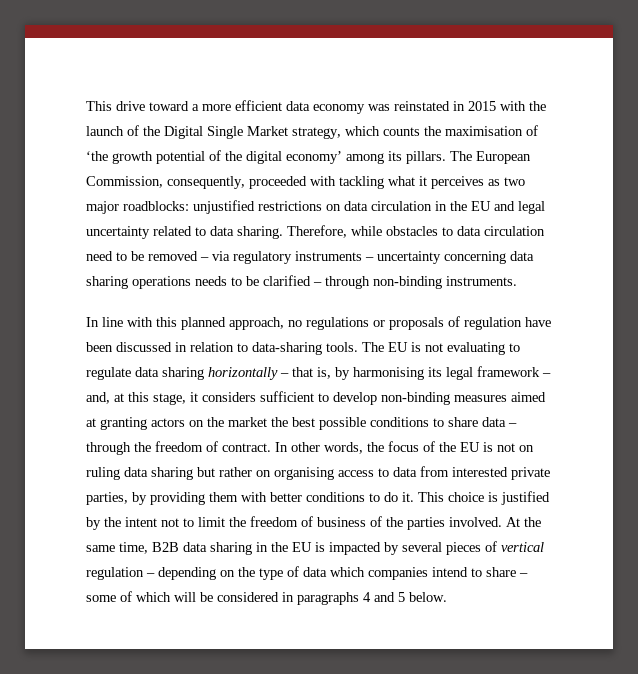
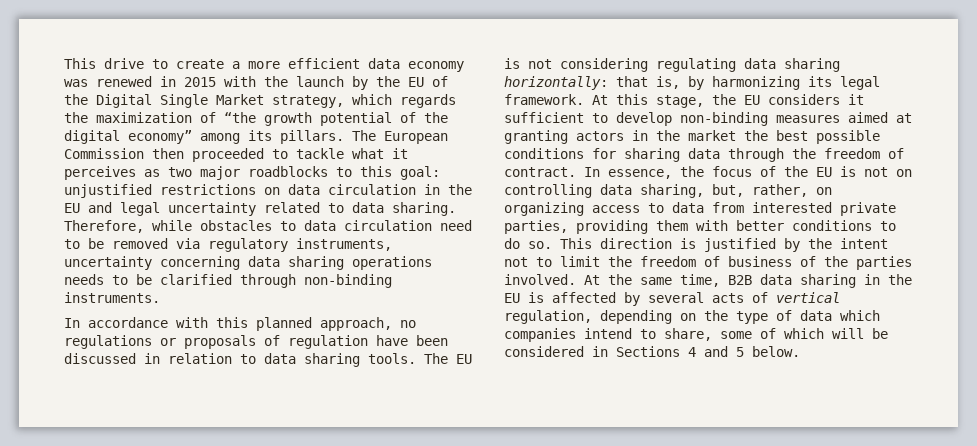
- This drive toward a more efficient data economy was reinstated in 2015 with the launch of the Digital Single Market strategy, which counts the maximisation of ‘the growth potential of the digital economy’ among its pillars.
+ This drive to create a more efficient data economy was renewed in 2015 with the launch by the EU of the Digital Single Market strategy, which regards the maximization of “the growth potential of the digital economy” among its pillars.
- The European Commission, consequently, proceeded with tackling what it perceives as two major roadblocks: unjustified restrictions on data circulation in the EU and legal uncertainty related to data sharing.
+ The European Commission then proceeded to tackle what it perceives as two major roadblocks to this goal: unjustified restrictions on data circulation in the EU and legal uncertainty related to data sharing.
- Therefore, while obstacles to data circulation need to be removed – via regulatory instruments – uncertainty concerning data sharing operations needs to be clarified – through non-binding instruments.
+ Therefore, while obstacles to data circulation need to be removed via regulatory instruments, uncertainty concerning data sharing operations needs to be clarified through non-binding instruments.
- In line with this planned approach, no regulations or proposals of regulation have been discussed in relation to data-sharing tools.
+ In accordance with this planned approach, no regulations or proposals of regulation have been discussed in relation to data sharing tools.
- The EU is not evaluating to regulate data sharing horizontally – that is, by harmonising its legal framework – and, at this stage, it considers sufficient to develop non-binding measures aimed at granting actors on the market the best possible conditions to share data – through the freedom of contract.
+ The EU is not considering regulating data sharing horizontally: that is, by harmonizing its legal framework. At this stage, the EU considers it sufficient to develop non-binding measures aimed at granting actors in the market the best possible conditions for sharing data through the freedom of contract.
- In other words, the focus of the EU is not on ruling data sharing but rather on organising access to data from interested private parties, by providing them with better conditions to do it. This choice is justified by the intent not to limit the freedom of business of the parties involved.
+ In essence, the focus of the EU is not on controlling data sharing, but, rather, on organizing access to data from interested private parties, providing them with better conditions to do so. This direction is justified by the intent not to limit the freedom of business of the parties involved.
- At the same time, B2B data sharing in the EU is impacted by several pieces of vertical regulation – depending on the type of data which companies intend to share – some of which will be considered in paragraphs 4 and 5 below.
+ At the same time, B2B data sharing in the EU is affected by several acts of vertical regulation, depending on the type of data which companies intend to share, some of which will be considered in Sections 4 and 5 below.

